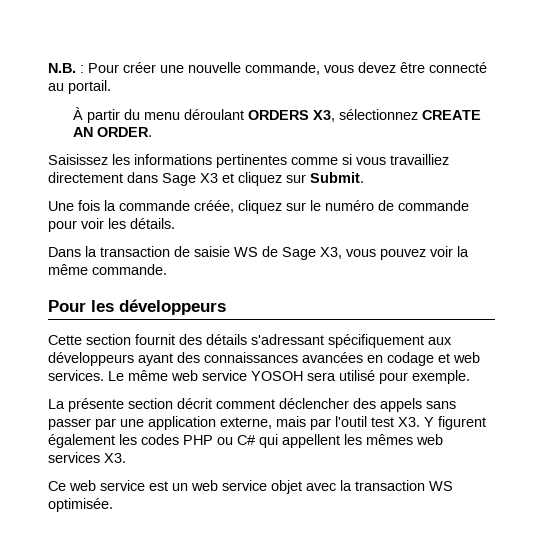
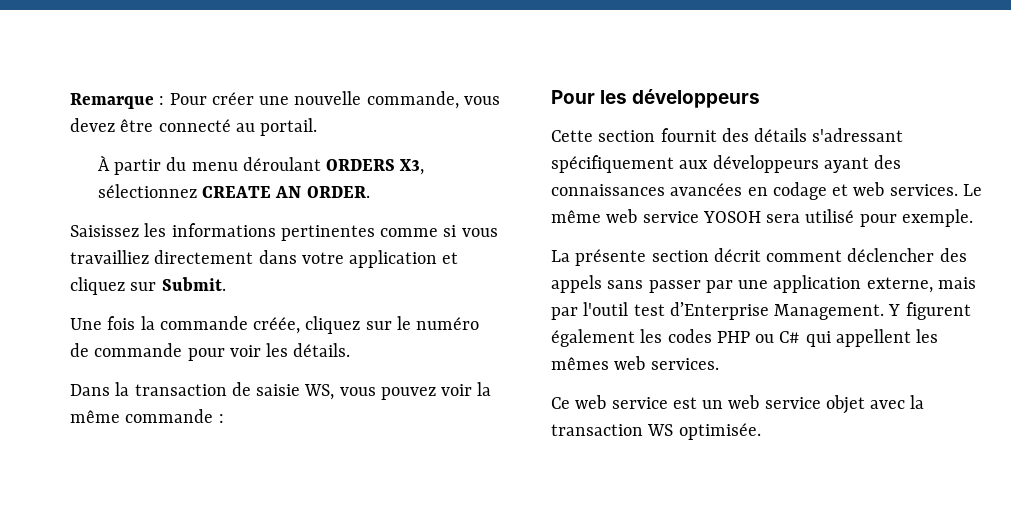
- N.B. : Pour créer une nouvelle commande, vous devez être connecté au portail.
+ Remarque : Pour créer une nouvelle commande, vous devez être connecté au portail.
- Saisissez les informations pertinentes comme si vous travailliez directement dans Sage X3 et cliquez sur Submit.
+ Saisissez les informations pertinentes comme si vous travailliez directement dans votre application et cliquez sur Submit.
- Dans la transaction de saisie WS de Sage X3, vous pouvez voir la même commande.
+ Dans la transaction de saisie WS, vous pouvez voir la même commande :
- La présente section décrit comment déclencher des appels sans passer par une application externe, mais par l'outil test X3. Y figurent également les codes PHP ou C# qui appellent les mêmes web services X3.
+ La présente section décrit comment déclencher des appels sans passer par une application externe, mais par l'outil test d’Enterprise Management. Y figurent également les codes PHP ou C# qui appellent les mêmes web services.

